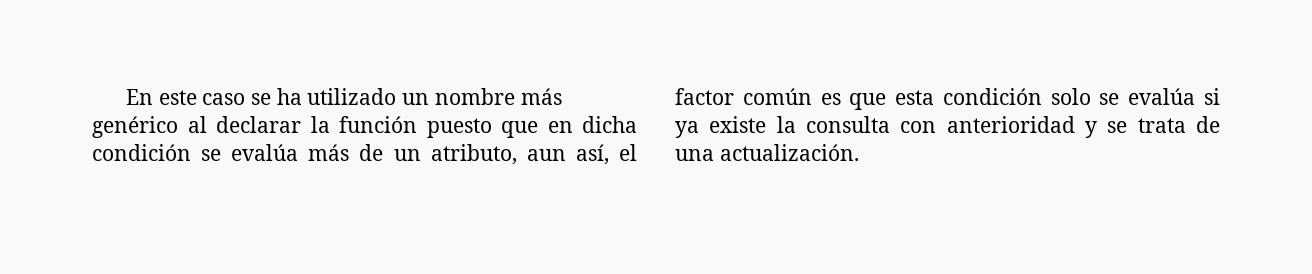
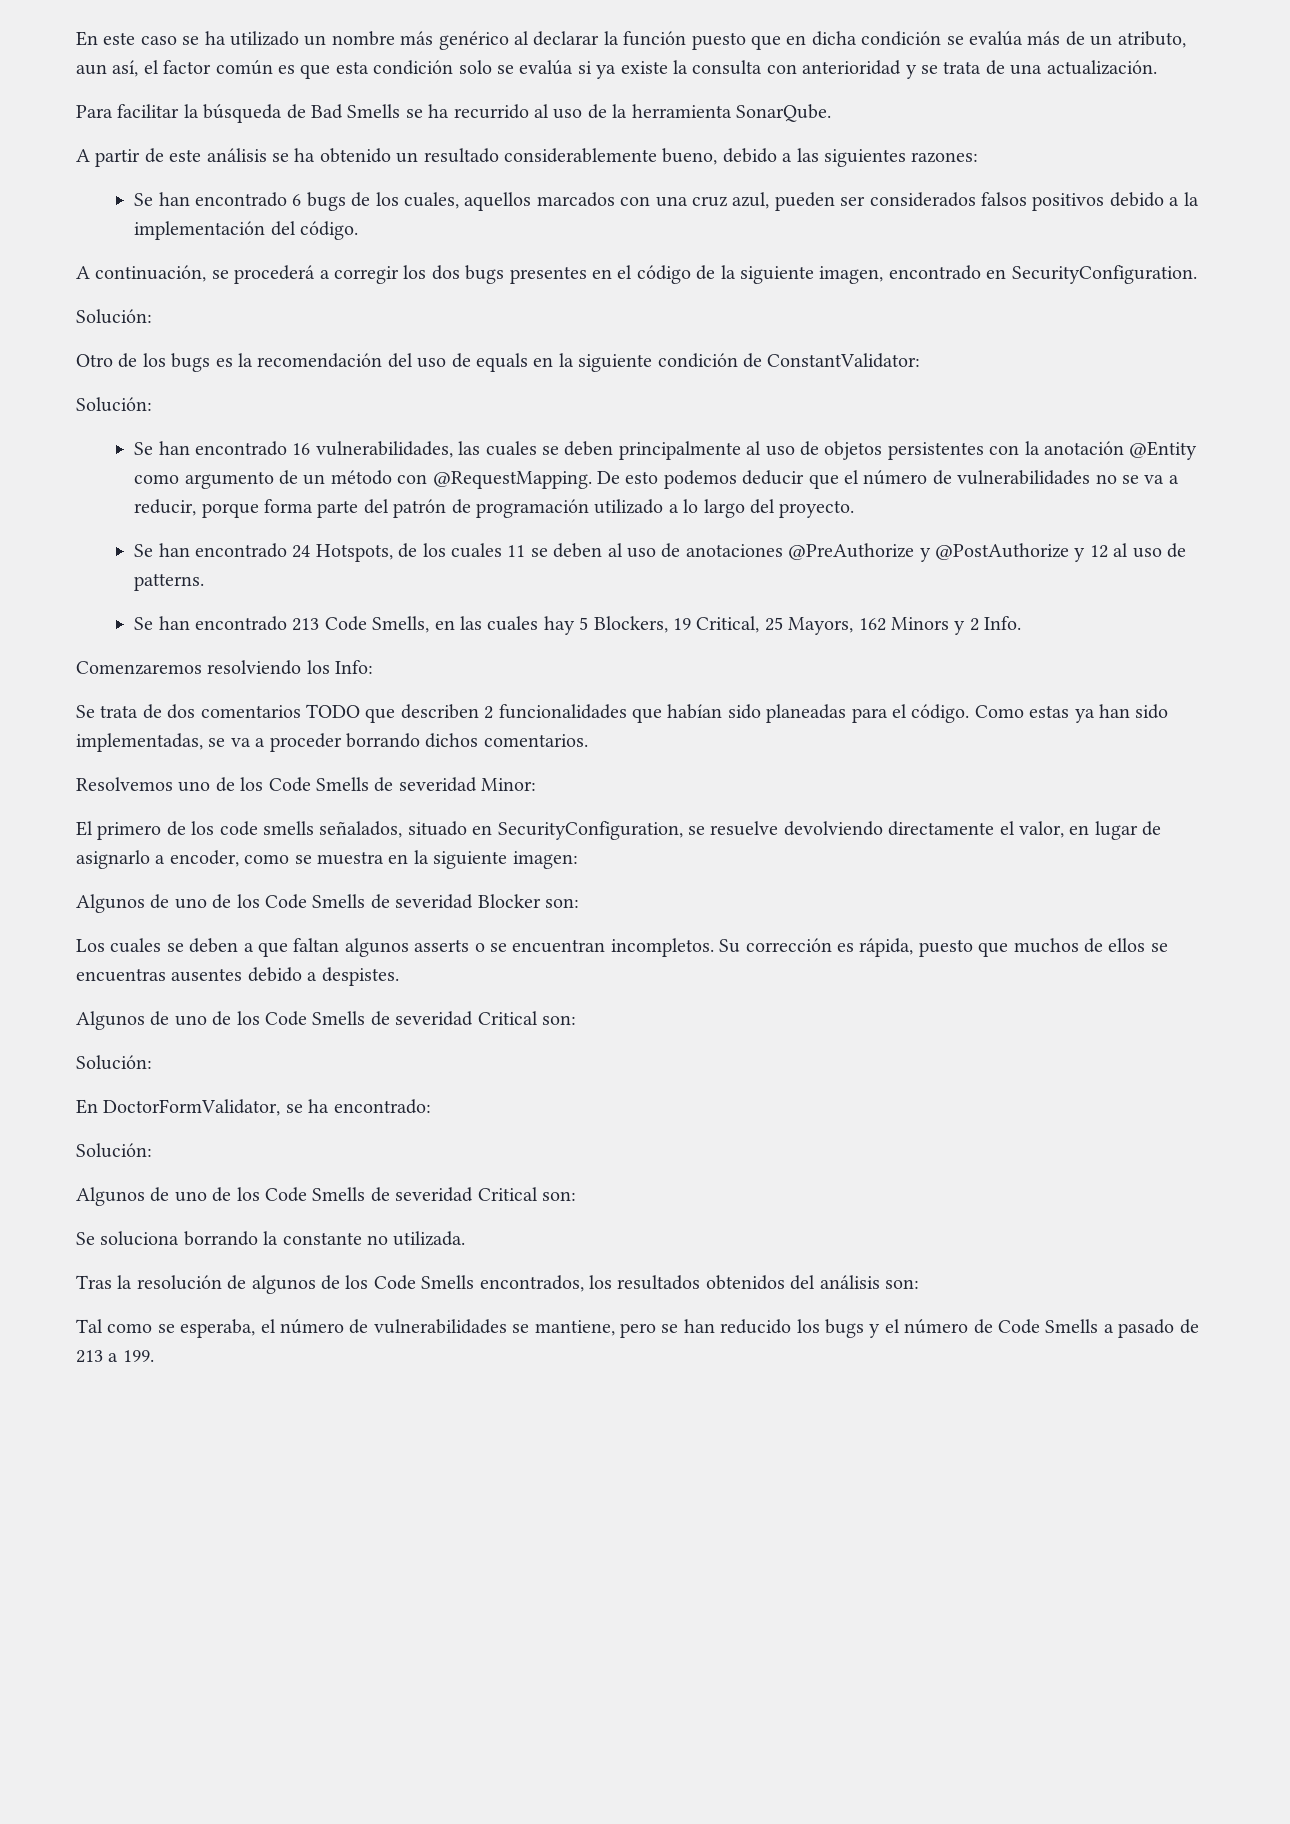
+ Para facilitar la búsqueda de Bad Smells se ha recurrido al uso de la herramienta SonarQube.
+ A partir de este análisis se ha obtenido un resultado considerablemente bueno, debido a las siguientes razones:
+ Se han encontrado 6 bugs de los cuales, aquellos marcados con una cruz azul, pueden ser considerados falsos positivos debido a la implementación del código.
+ A continuación, se procederá a corregir los dos bugs presentes en el código de la siguiente imagen, encontrado en SecurityConfiguration.
+ Solución:
+ Otro de los bugs es la recomendación del uso de equals en la siguiente condición de ConstantValidator:
+ Solución:
+ Se han encontrado 16 vulnerabilidades, las cuales se deben principalmente al uso de objetos persistentes con la anotación @Entity como argumento de un método con @RequestMapping. De esto podemos deducir que el número de vulnerabilidades no se va a reducir, porque forma parte del patrón de programación utilizado a lo largo del proyecto.
+ Se han encontrado 24 Hotspots, de los cuales 11 se deben al uso de anotaciones @PreAuthorize y @PostAuthorize y 12 al uso de patterns.
+ Se han encontrado 213 Code Smells, en las cuales hay 5 Blockers, 19 Critical, 25 Mayors, 162 Minors y 2 Info.
+ Comenzaremos resolviendo los Info:
+ Se trata de dos comentarios TODO que describen 2 funcionalidades que habían sido planeadas para el código. Como estas ya han sido implementadas, se va a proceder borrando dichos comentarios.
+ Resolvemos uno de los Code Smells de severidad Minor:
+ El primero de los code smells señalados, situado en SecurityConfiguration, se resuelve devolviendo directamente el valor, en lugar de asignarlo a encoder, como se muestra en la siguiente imagen:
+ Algunos de uno de los Code Smells de severidad Blocker son:
+ Los cuales se deben a que faltan algunos asserts o se encuentran incompletos. Su corrección es rápida, puesto que muchos de ellos se encuentras ausentes debido a despistes.
+ Algunos de uno de los Code Smells de severidad Critical son:
+ Solución:
+ En DoctorFormValidator, se ha encontrado:
+ Solución:
+ Algunos de uno de los Code Smells de severidad Critical son:
+ Se soluciona borrando la constante no utilizada.
+ Tras la resolución de algunos de los Code Smells encontrados, los resultados obtenidos del análisis son:
+ Tal como se esperaba, el número de vulnerabilidades se mantiene, pero se han reducido los bugs y el número de Code Smells a pasado de 213 a 199.

